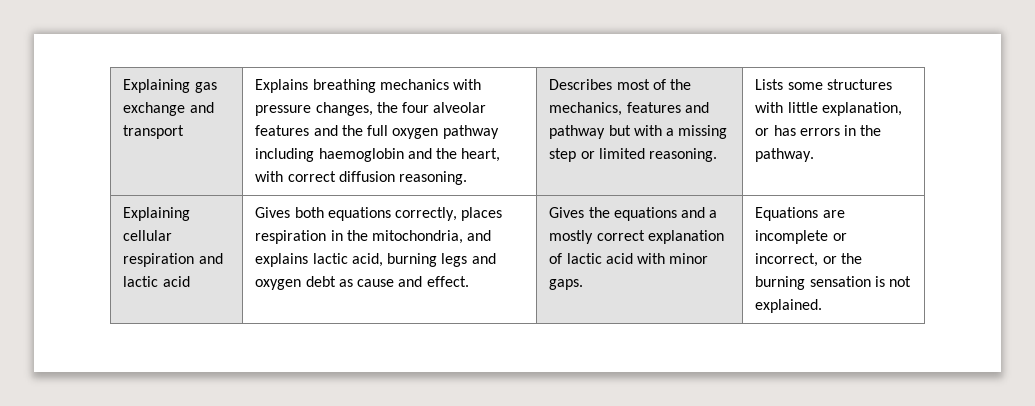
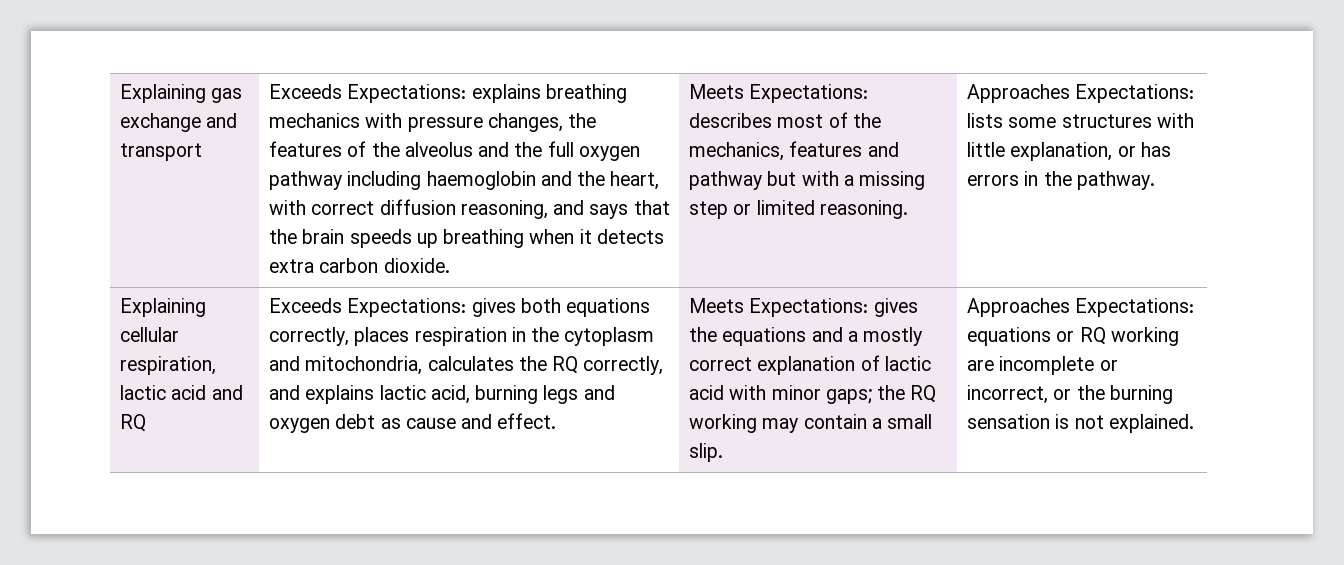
- Explains breathing mechanics with pressure changes, the four alveolar features and the full oxygen pathway including haemoglobin and the heart, with correct diffusion reasoning. | Describes most of the mechanics, features and pathway but with a missing step or limited reasoning.
+ Exceeds Expectations: explains breathing mechanics with pressure changes, the features of the alveolus and the full oxygen pathway including haemoglobin and the heart, with correct diffusion reasoning, and says that the brain speeds up breathing when it detects extra carbon dioxide. | Meets Expectations: describes most of the mechanics, features and pathway but with a missing step or limited reasoning.
- Lists some structures with little explanation, or has errors in the pathway.
+ Approaches Expectations: lists some structures with little explanation, or has errors in the pathway.
- Explaining cellular respiration and lactic acid | Gives both equations correctly, places respiration in the mitochondria, and explains lactic acid, burning legs and oxygen debt as cause and effect.
+ Explaining cellular respiration, lactic acid and RQ | Exceeds Expectations: gives both equations correctly, places respiration in the cytoplasm and mitochondria, calculates the RQ correctly, and explains lactic acid, burning legs and oxygen debt as cause and effect.
- Gives the equations and a mostly correct explanation of lactic acid with minor gaps. | Equations are incomplete or incorrect, or the burning sensation is not explained.
+ Meets Expectations: gives the equations and a mostly correct explanation of lactic acid with minor gaps; the RQ working may contain a small slip. | Approaches Expectations: equations or RQ working are incomplete or incorrect, or the burning sensation is not explained.

